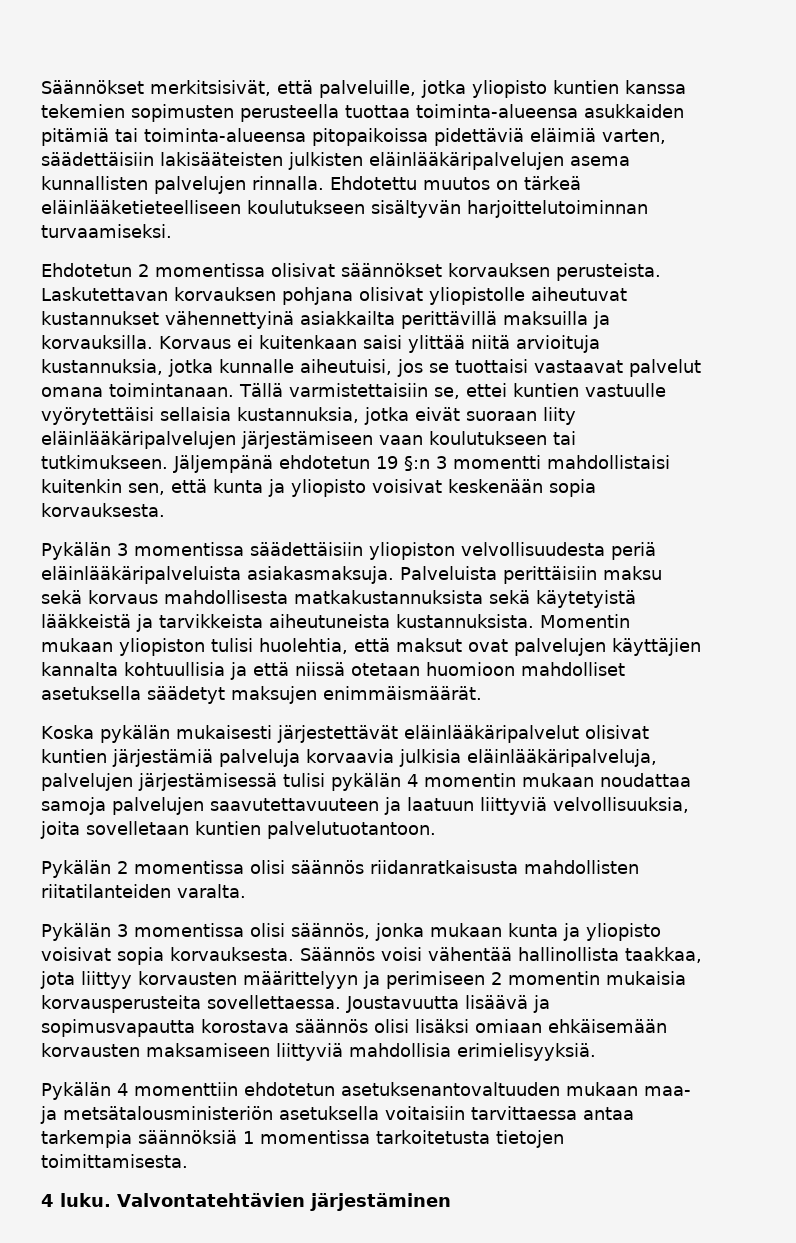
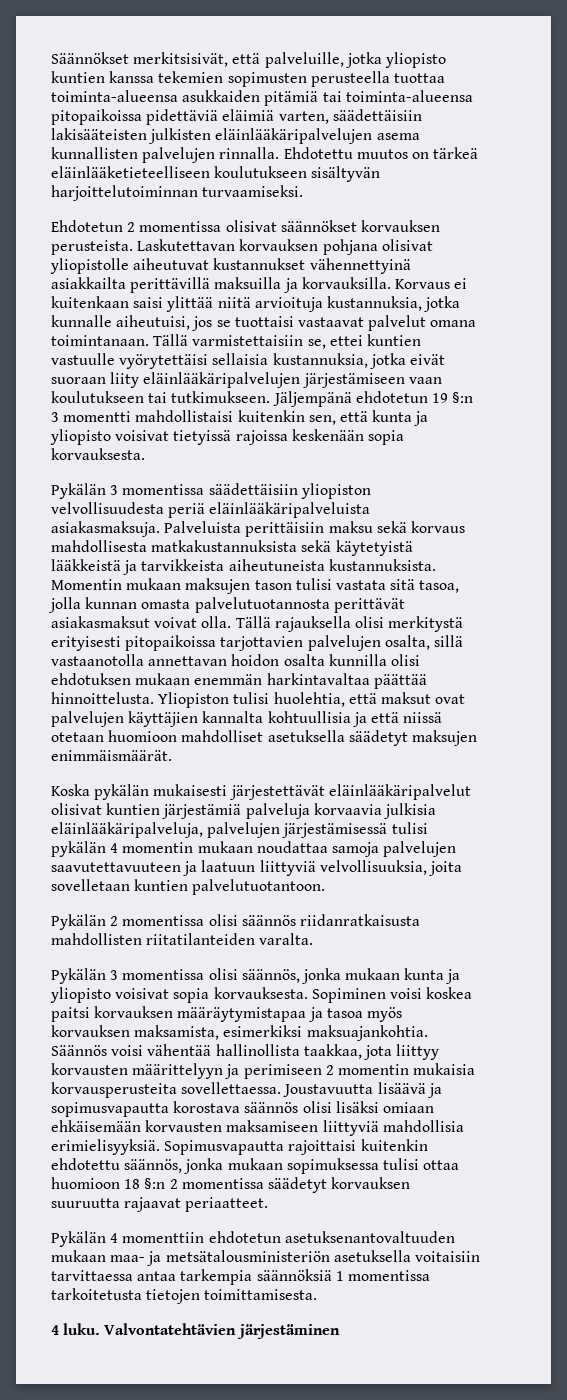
- Jäljempänä ehdotetun 19 §:n 3 momentti mahdollistaisi kuitenkin sen, että kunta ja yliopisto voisivat keskenään sopia korvauksesta.
+ Jäljempänä ehdotetun 19 §:n 3 momentti mahdollistaisi kuitenkin sen, että kunta ja yliopisto voisivat tietyissä rajoissa keskenään sopia korvauksesta.
- Momentin mukaan yliopiston tulisi huolehtia, että maksut ovat palvelujen käyttäjien kannalta kohtuullisia ja että niissä otetaan huomioon mahdolliset asetuksella säädetyt maksujen enimmäismäärät.
+ Momentin mukaan maksujen tason tulisi vastata sitä tasoa, jolla kunnan omasta palvelutuotannosta perittävät asiakasmaksut voivat olla. Tällä rajauksella olisi merkitystä erityisesti pitopaikoissa tarjottavien palvelujen osalta, sillä vastaanotolla annettavan hoidon osalta kunnilla olisi ehdotuksen mukaan enemmän harkintavaltaa päättää hinnoittelusta. Yliopiston tulisi huolehtia, että maksut ovat palvelujen käyttäjien kannalta kohtuullisia ja että niissä otetaan huomioon mahdolliset asetuksella säädetyt maksujen enimmäismäärät.
+ Sopiminen voisi koskea paitsi korvauksen määräytymistapaa ja tasoa myös korvauksen maksamista, esimerkiksi maksuajankohtia.
+ Sopimusvapautta rajoittaisi kuitenkin ehdotettu säännös, jonka mukaan sopimuksessa tulisi ottaa huomioon 18 §:n 2 momentissa säädetyt korvauksen suuruutta rajaavat periaatteet.

